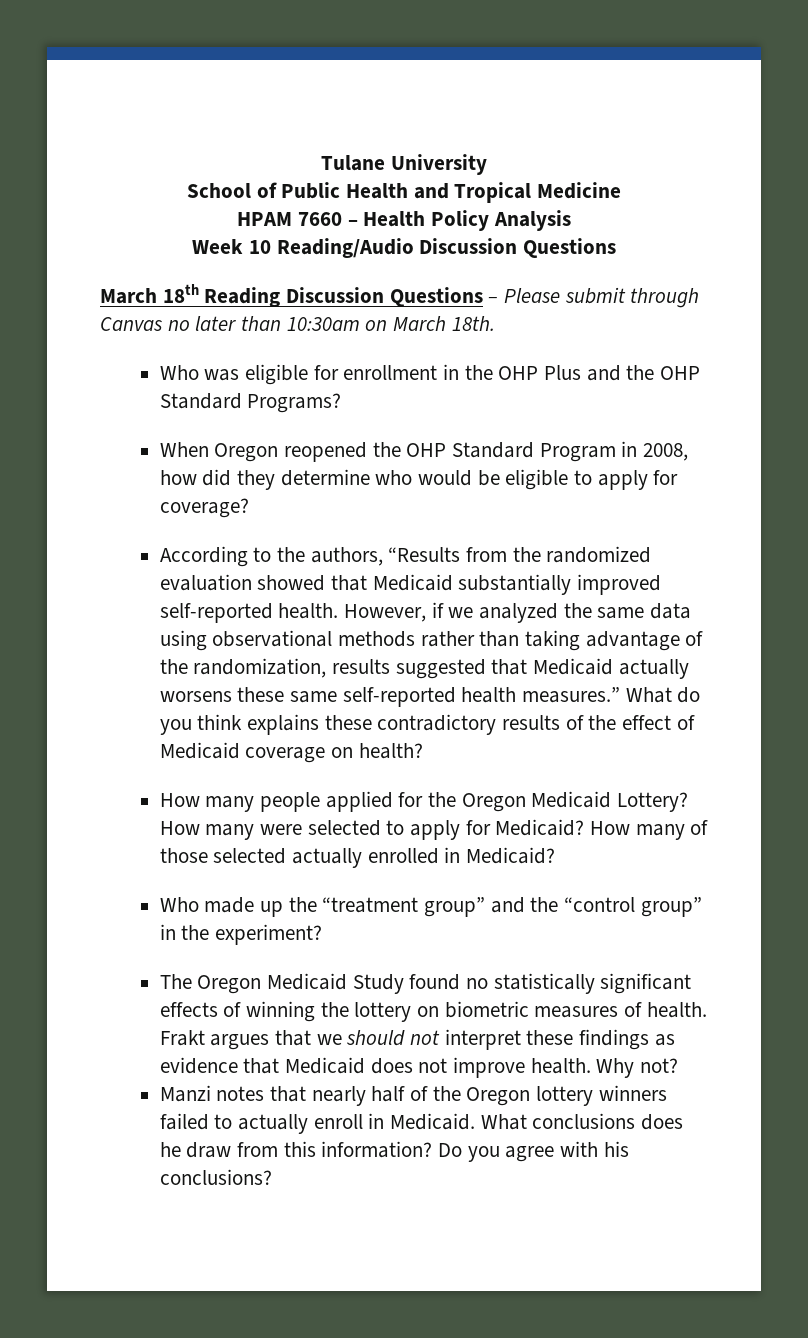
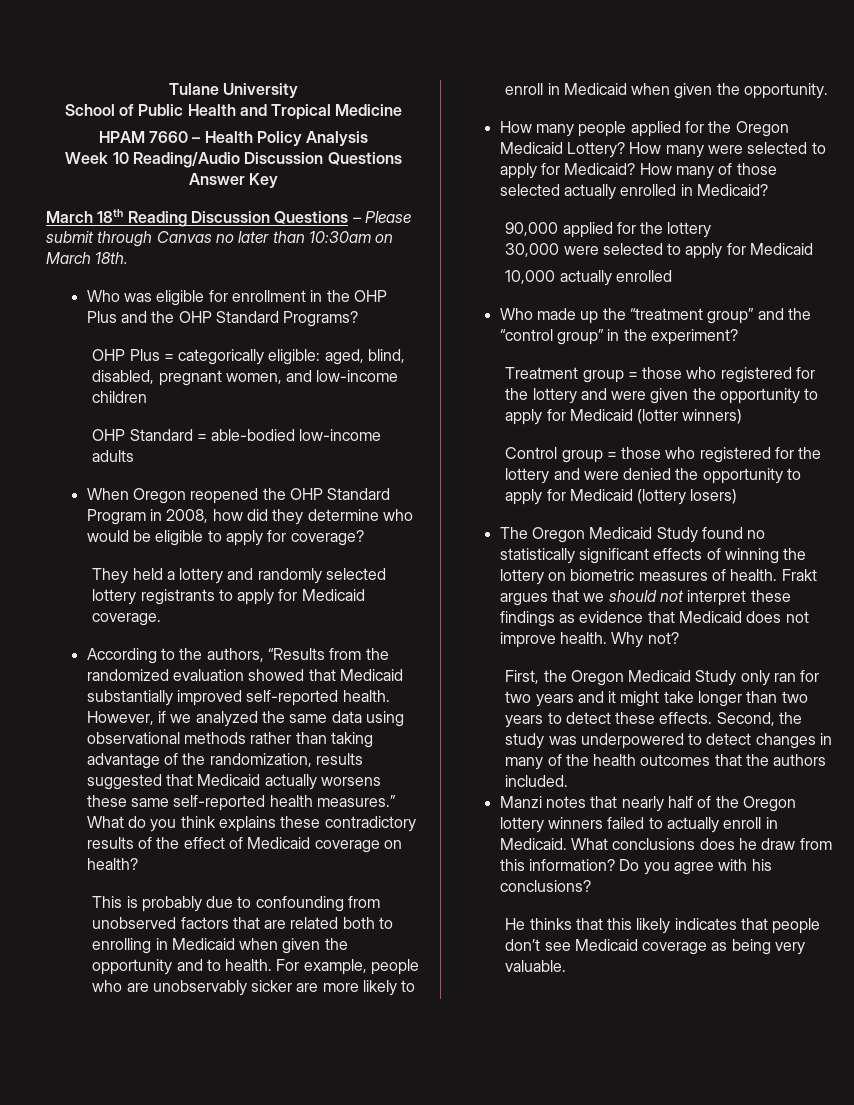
- Week 10 Reading/Audio Discussion Questions
+ Week 10 Reading/Audio Discussion Questions Answer Key
+ OHP Plus = categorically eligible: aged, blind, disabled, pregnant women, and low-income children
+ OHP Standard = able-bodied low-income adults
+ They held a lottery and randomly selected lottery registrants to apply for Medicaid coverage.
+ This is probably due to confounding from unobserved factors that are related both to enrolling in Medicaid when given the opportunity and to health. For example, people who are unobservably sicker are more likely to enroll in Medicaid when given the opportunity.
+ 90,000 applied for the lottery
+ 30,000 were selected to apply for Medicaid
+ 10,000 actually enrolled
+ Treatment group = those who registered for the lottery and were given the opportunity to apply for Medicaid (lotter winners)
+ Control group = those who registered for the lottery and were denied the opportunity to apply for Medicaid (lottery losers)
+ First, the Oregon Medicaid Study only ran for two years and it might take longer than two years to detect these effects. Second, the study was underpowered to detect changes in many of the health outcomes that the authors included.
+ He thinks that this likely indicates that people don’t see Medicaid coverage as being very valuable.

